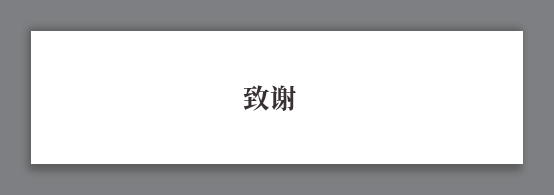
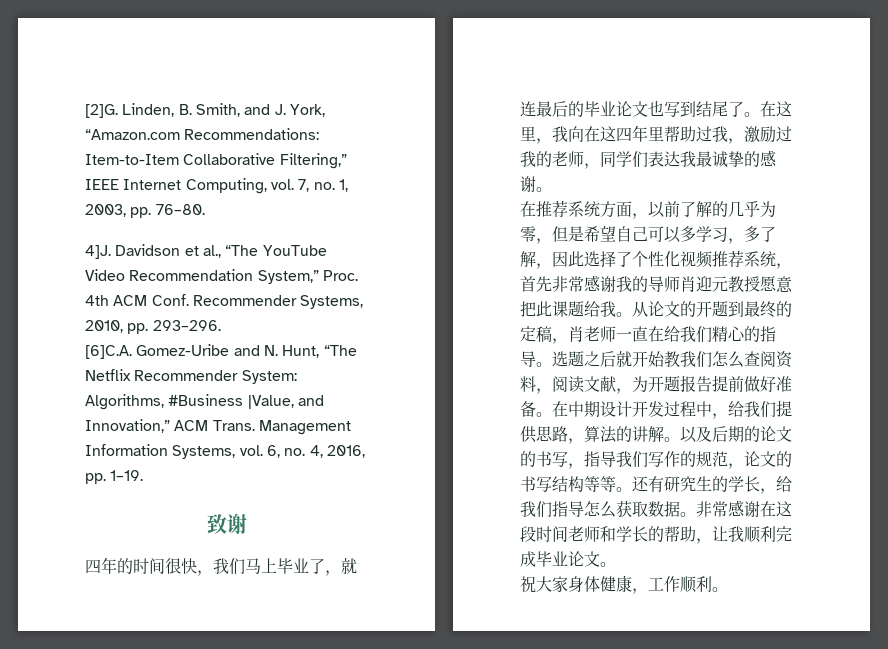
+ [2]G. Linden, B. Smith, and J. York, “Amazon.com Recommendations: Item-to-Item Collaborative Filtering,” IEEE Internet Computing, vol. 7, no. 1, 2003, pp. 76–80.
+ 4]J. Davidson et al., “The YouTube Video Recommendation System,” Proc. 4th ACM Conf. Recommender Systems, 2010, pp. 293–296.
+ [6]C.A. Gomez-Uribe and N. Hunt, “The Netflix Recommender System: Algorithms, #Business |Value, and Innovation,” ACM Trans. Management Information Systems, vol. 6, no. 4, 2016, pp. 1–19.
  致谢
+ 四年的时间很快，我们马上毕业了，就连最后的毕业论文也写到结尾了。在这里，我向在这四年里帮助过我，激励过我的老师，同学们表达我最诚挚的感谢。
+ 在推荐系统方面，以前了解的几乎为零，但是希望自己可以多学习，多了解，因此选择了个性化视频推荐系统，首先非常感谢我的导师肖迎元教授愿意把此课题给我。从论文的开题到最终的定稿，肖老师一直在给我们精心的指导。选题之后就开始教我们怎么查阅资料，阅读文献，为开题报告提前做好准备。在中期设计开发过程中，给我们提供思路，算法的讲解。以及后期的论文的书写，指导我们写作的规范，论文的书写结构等等。还有研究生的学长，给我们指导怎么获取数据。非常感谢在这段时间老师和学长的帮助，让我顺利完成毕业论文。
+ 祝大家身体健康，工作顺利。

